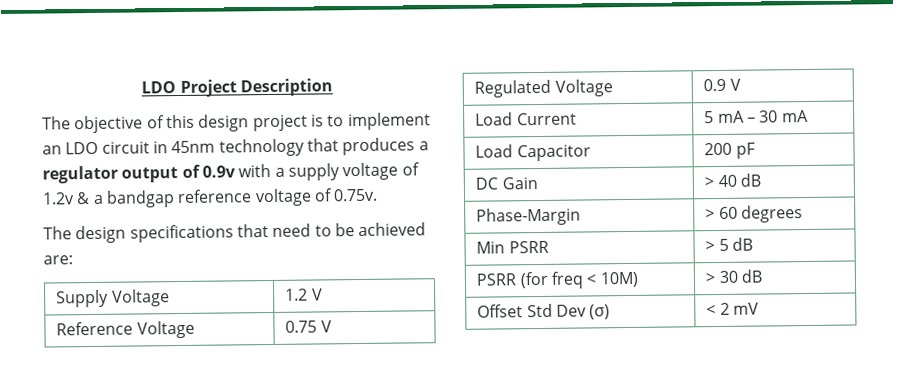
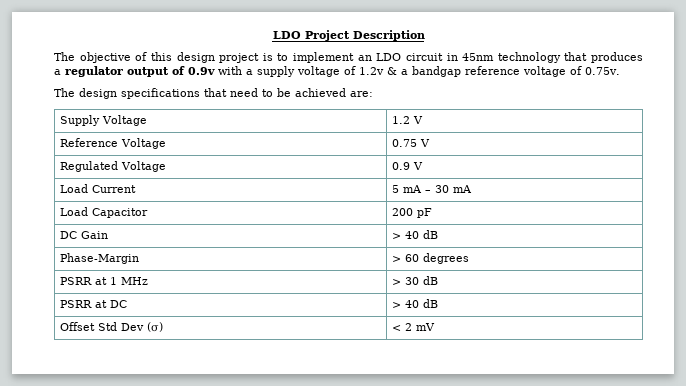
- Min PSRR | > 5 dB
+ PSRR at 1 MHz | > 30 dB
- PSRR (for freq < 10M) | > 30 dB
+ PSRR at DC | > 40 dB

